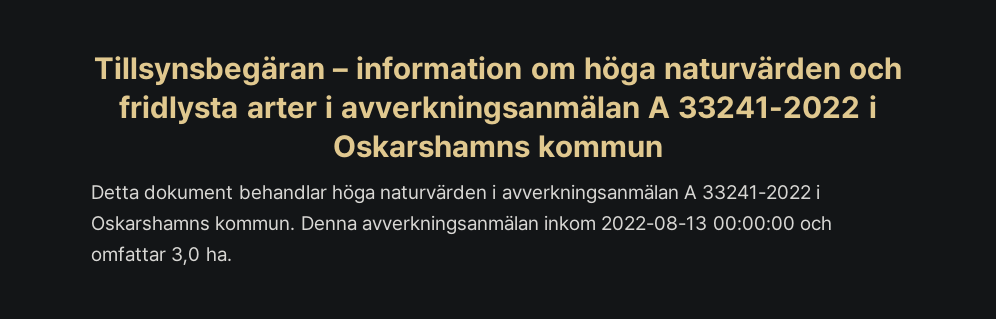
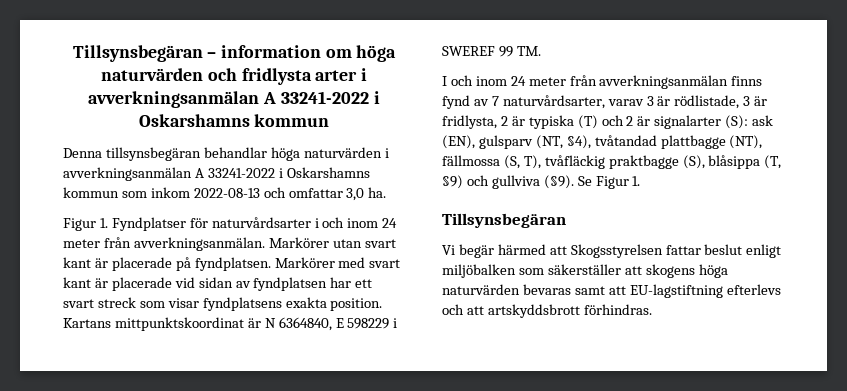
- Detta dokument behandlar höga naturvärden i avverkningsanmälan A 33241-2022 i Oskarshamns kommun. Denna avverkningsanmälan inkom 2022-08-13 00:00:00 och omfattar 3,0 ha.
+ Denna tillsynsbegäran behandlar höga naturvärden i avverkningsanmälan A 33241-2022 i Oskarshamns kommun som inkom 2022-08-13 och omfattar 3,0 ha.
+ Figur 1. Fyndplatser för naturvårdsarter i och inom 24 meter från avverkningsanmälan. Markörer utan svart kant är placerade på fyndplatsen. Markörer med svart kant är placerade vid sidan av fyndplatsen har ett svart streck som visar fyndplatsens exakta position. Kartans mittpunktskoordinat är N 6364840, E 598229 i SWEREF 99 TM.
+ I och inom 24 meter från avverkningsanmälan finns fynd av 7 naturvårdsarter, varav 3 är rödlistade, 3 är fridlysta, 2 är typiska (T) och 2 är signalarter (S): ask (EN), gulsparv (NT, §4), tvåtandad plattbagge (NT), fällmossa (S, T), tvåfläckig praktbagge (S), blåsippa (T, §9) och gullviva (§9). Se Figur 1.
+ Tillsynsbegäran
+ Vi begär härmed att Skogsstyrelsen fattar beslut enligt miljöbalken som säkerställer att skogens höga naturvärden bevaras samt att EU-lagstiftning efterlevs och att artskyddsbrott förhindras.

